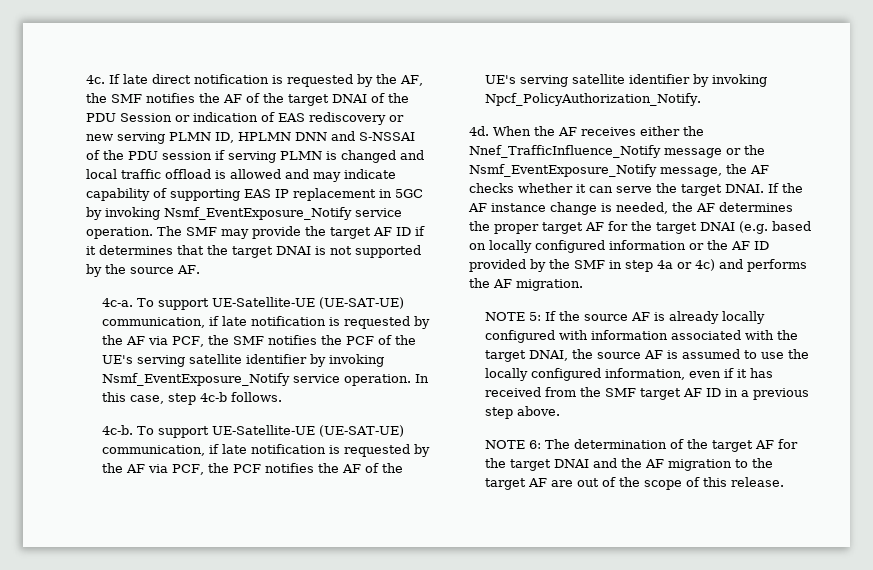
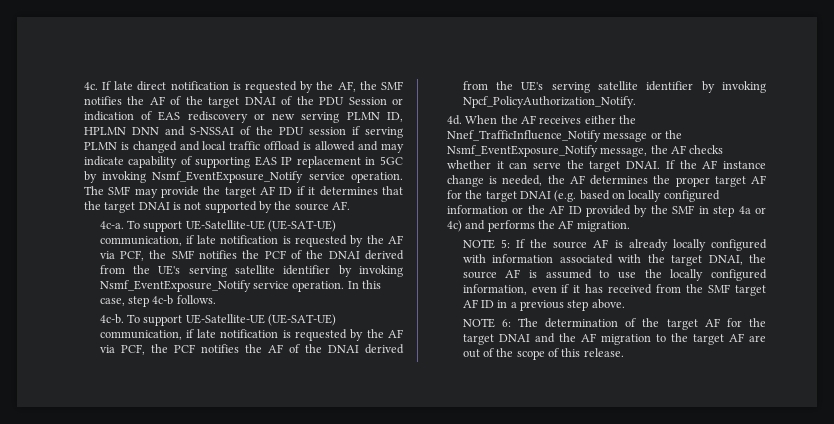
- To support UE-Satellite-UE (UE-SAT-UE) communication, if late notification is requested by the AF via PCF, the SMF notifies the PCF of the UE's serving satellite identifier by invoking Nsmf_EventExposure_Notify service operation.
+ To support UE-Satellite-UE (UE-SAT-UE) communication, if late notification is requested by the AF via PCF, the SMF notifies the PCF of the DNAI derived from the UE's serving satellite identifier by invoking Nsmf_EventExposure_Notify service operation.
- To support UE-Satellite-UE (UE-SAT-UE) communication, if late notification is requested by the AF via PCF, the PCF notifies the AF of the UE's serving satellite identifier by invoking Npcf_PolicyAuthorization_Notify.
+ To support UE-Satellite-UE (UE-SAT-UE) communication, if late notification is requested by the AF via PCF, the PCF notifies the AF of the DNAI derived from the UE's serving satellite identifier by invoking Npcf_PolicyAuthorization_Notify.

